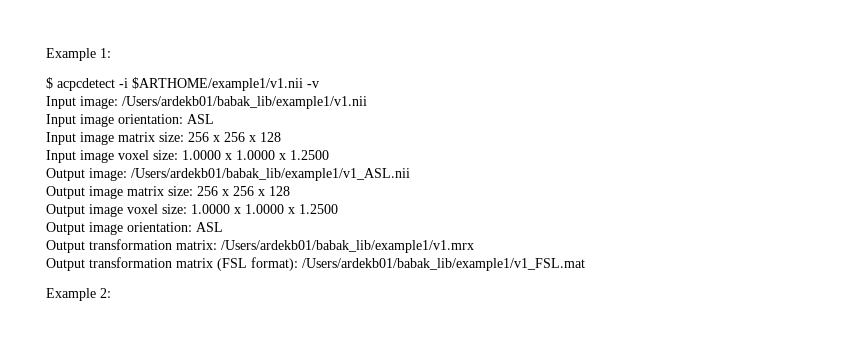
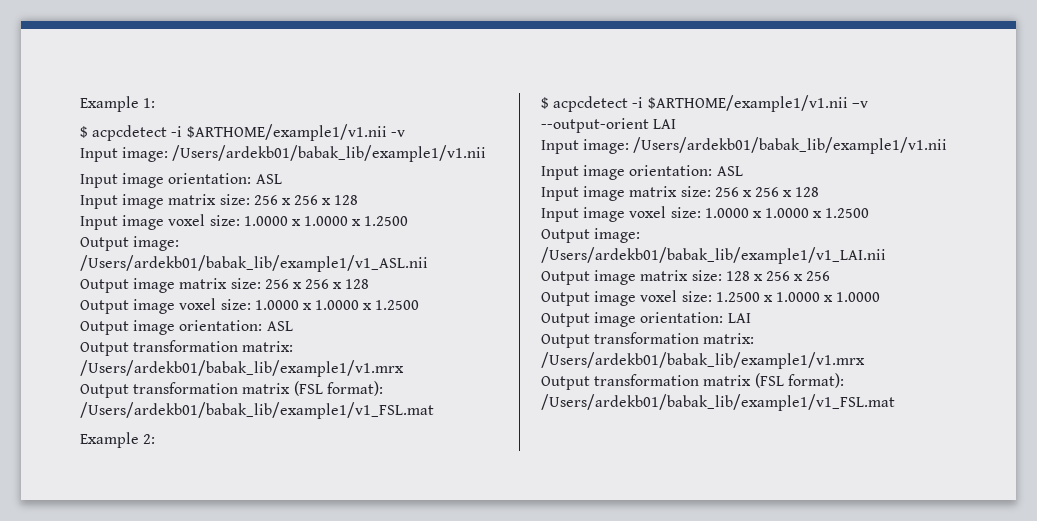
+ $ acpcdetect -i $ARTHOME/example1/v1.nii –v --output-orient LAI
+ Input image: /Users/ardekb01/babak_lib/example1/v1.nii
+ Input image orientation: ASL
+ Input image matrix size: 256 x 256 x 128
+ Input image voxel size: 1.0000 x 1.0000 x 1.2500
+ Output image: /Users/ardekb01/babak_lib/example1/v1_LAI.nii
+ Output image matrix size: 128 x 256 x 256
+ Output image voxel size: 1.2500 x 1.0000 x 1.0000
+ Output image orientation: LAI
+ Output transformation matrix: /Users/ardekb01/babak_lib/example1/v1.mrx
+ Output transformation matrix (FSL format): /Users/ardekb01/babak_lib/example1/v1_FSL.mat

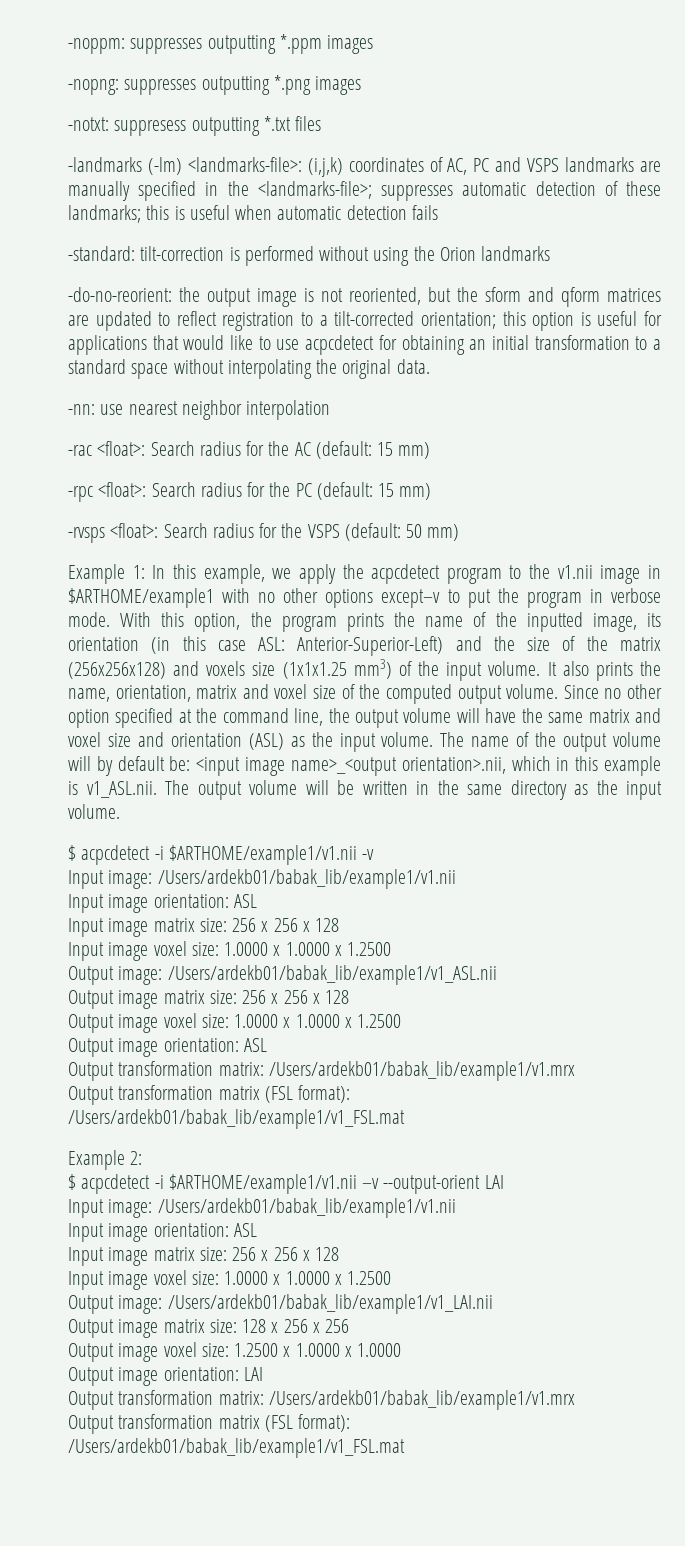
- Example 1:
+ -noppm: suppresses outputting *.ppm images
+ -nopng: suppresses outputting *.png images
+ -notxt: suppresess outputting *.txt files
+ -landmarks (-lm) <landmarks-file>: (i,j,k) coordinates of AC, PC and VSPS landmarks are manually specified in the <landmarks-file>; suppresses automatic detection of these landmarks; this is useful when automatic detection fails
+ -standard: tilt-correction is performed without using the Orion landmarks
+ -do-no-reorient: the output image is not reoriented, but the sform and qform matrices are updated to reflect registration to a tilt-corrected orientation; this option is useful for applications that would like to use acpcdetect for obtaining an initial transformation to a standard space without interpolating the original data.
+ -nn: use nearest neighbor interpolation
+ -rac <float>: Search radius for the AC (default: 15 mm)
+ -rpc <float>: Search radius for the PC (default: 15 mm)
+ -rvsps <float>: Search radius for the VSPS (default: 50 mm)
+ Example 1: In this example, we apply the acpcdetect program to the v1.nii image in $ARTHOME/example1 with no other options except–v to put the program in verbose mode. With this option, the program prints the name of the inputted image, its orientation (in this case ASL: Anterior-Superior-Left) and the size of the matrix (256x256x128) and voxels size (1x1x1.25 mm3) of the input volume. It also prints the name, orientation, matrix and voxel size of the computed output volume. Since no other option specified at the command line, the output volume will have the same matrix and voxel size and orientation (ASL) as the input volume. The name of the output volume will by default be: <input image name>_<output orientation>.nii, which in this example is v1_ASL.nii. The output volume will be written in the same directory as the input volume.

